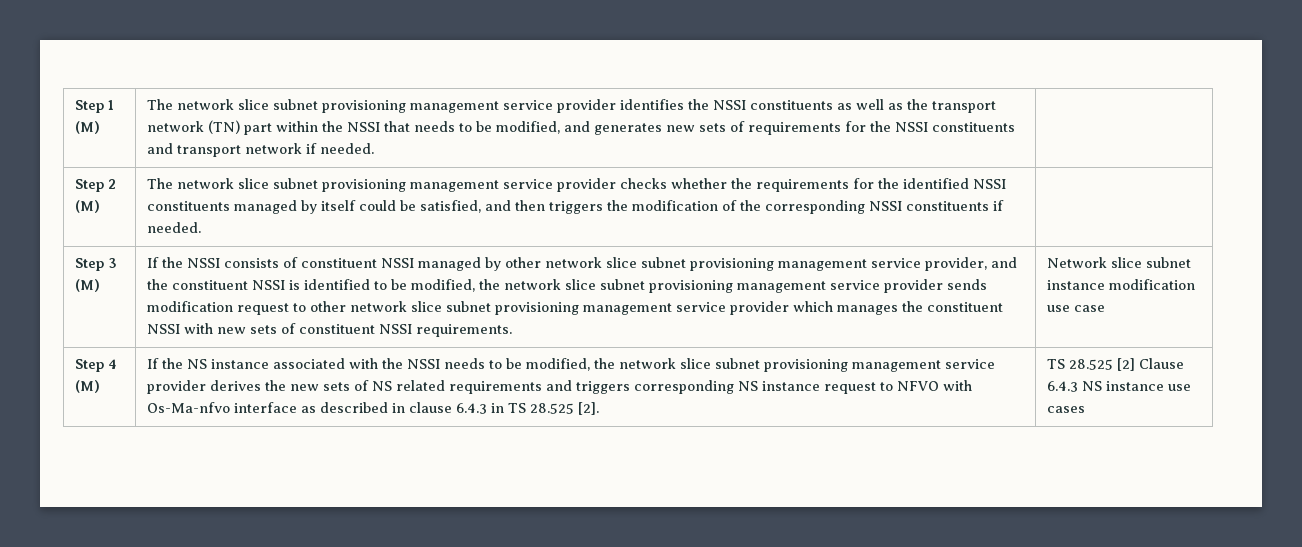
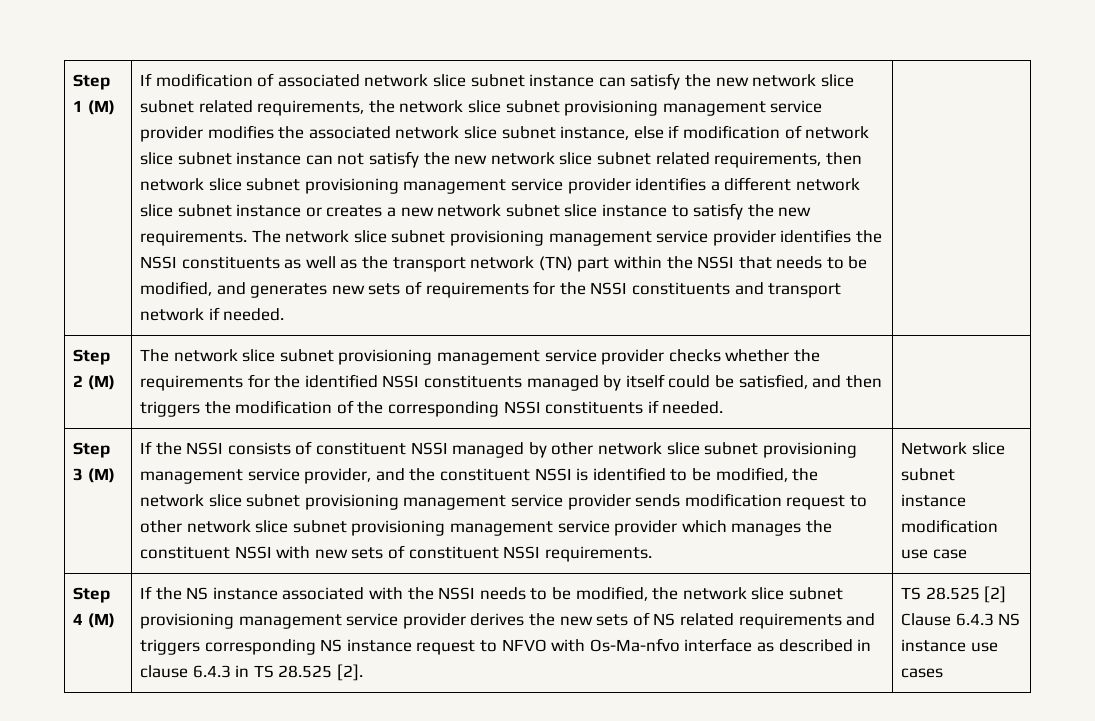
+ If modification of associated network slice subnet instance can satisfy the new network slice subnet related requirements, the network slice subnet provisioning management service provider modifies the associated network slice subnet instance, else if modification of network slice subnet instance can not satisfy the new network slice subnet related requirements, then network slice subnet provisioning management service provider identifies a different network slice subnet instance or creates a new network subnet slice instance to satisfy the new requirements.

